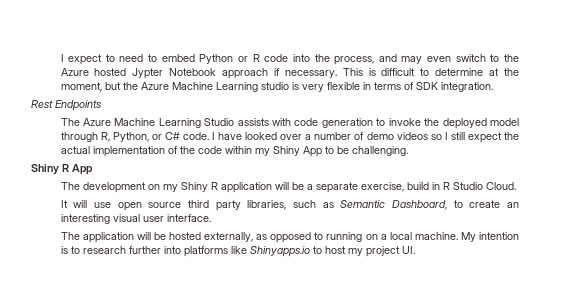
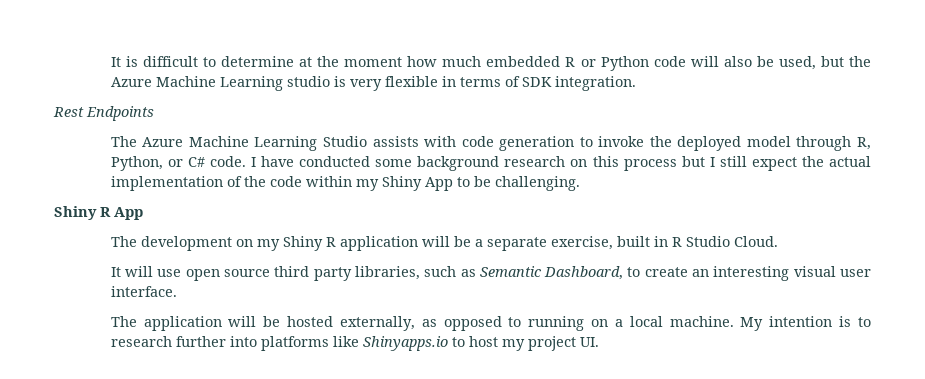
- I expect to need to embed Python or R code into the process, and may even switch to the Azure hosted Jypter Notebook approach if necessary. This is difficult to determine at the moment, but the Azure Machine Learning studio is very flexible in terms of SDK integration.
+ It is difficult to determine at the moment how much embedded R or Python code will also be used, but the Azure Machine Learning studio is very flexible in terms of SDK integration.
- I have looked over a number of demo videos so I still expect the actual implementation of the code within my Shiny App to be challenging.
+ I have conducted some background research on this process but I still expect the actual implementation of the code within my Shiny App to be challenging.
- The development on my Shiny R application will be a separate exercise, build in R Studio Cloud.
+ The development on my Shiny R application will be a separate exercise, built in R Studio Cloud.

